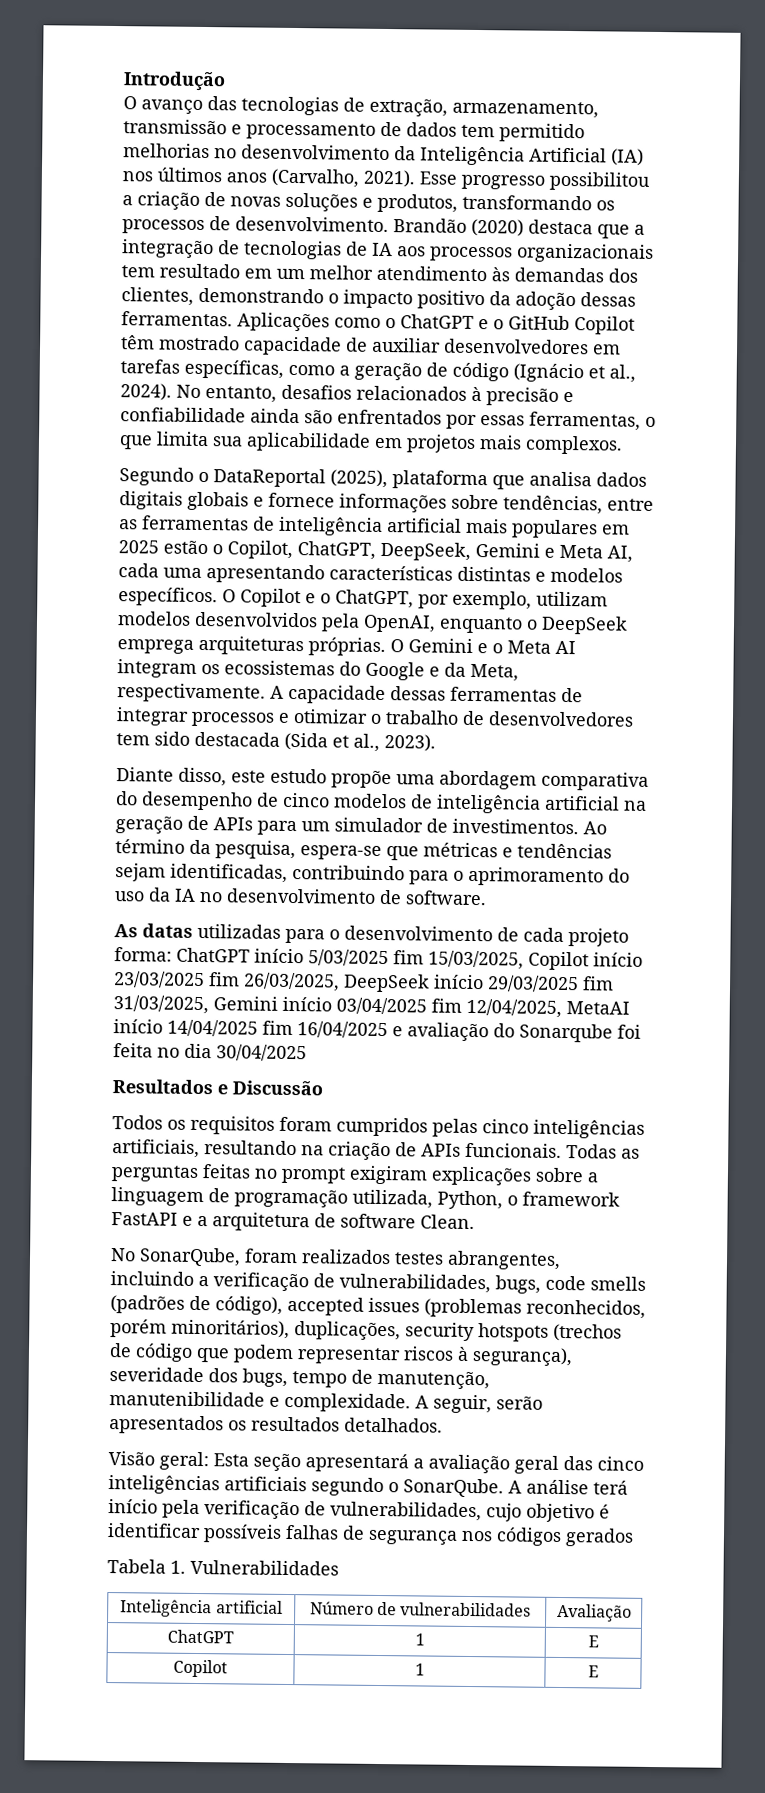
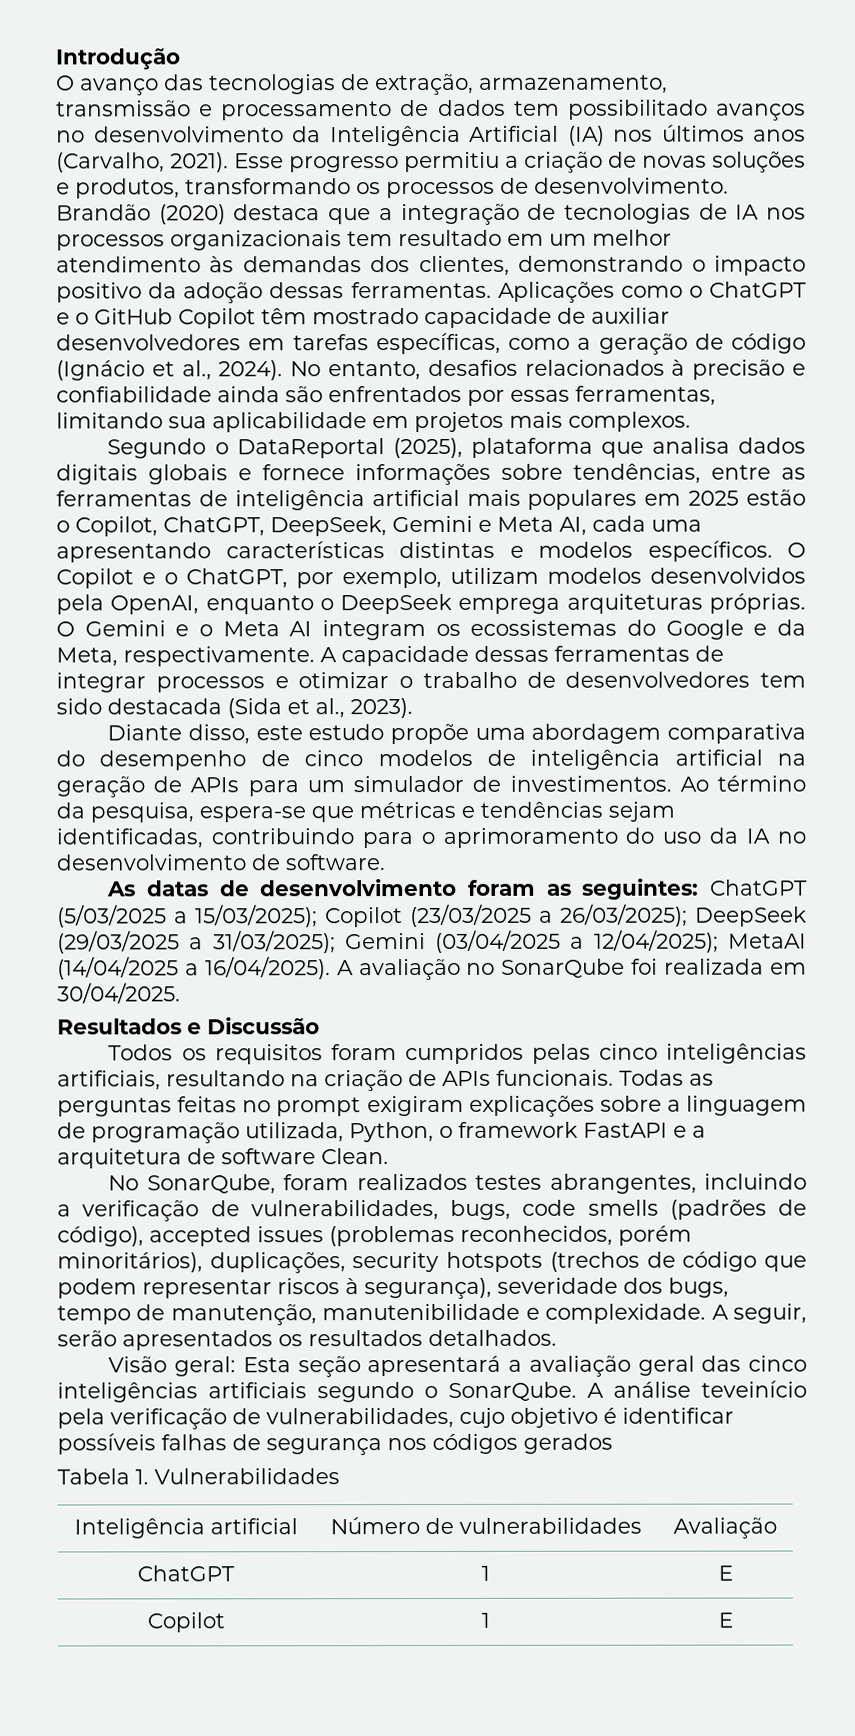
- O avanço das tecnologias de extração, armazenamento, transmissão e processamento de dados tem permitido melhorias no desenvolvimento da Inteligência Artificial (IA) nos últimos anos (Carvalho, 2021).
+ O avanço das tecnologias de extração, armazenamento, transmissão e processamento de dados tem possibilitado avanços no desenvolvimento da Inteligência Artificial (IA) nos últimos anos (Carvalho, 2021).
- Esse progresso possibilitou a criação de novas soluções e produtos, transformando os processos de desenvolvimento.
+ Esse progresso permitiu a criação de novas soluções e produtos, transformando os processos de desenvolvimento.
- Brandão (2020) destaca que a integração de tecnologias de IA aos processos organizacionais tem resultado em um melhor atendimento às demandas dos clientes, demonstrando o impacto positivo da adoção dessas ferramentas.
+ Brandão (2020) destaca que a integração de tecnologias de IA nos processos organizacionais tem resultado em um melhor atendimento às demandas dos clientes, demonstrando o impacto positivo da adoção dessas ferramentas.
- No entanto, desafios relacionados à precisão e confiabilidade ainda são enfrentados por essas ferramentas, o que limita sua aplicabilidade em projetos mais complexos.
+ No entanto, desafios relacionados à precisão e confiabilidade ainda são enfrentados por essas ferramentas, limitando sua aplicabilidade em projetos mais complexos.
- As datas utilizadas para o desenvolvimento de cada projeto forma: ChatGPT início 5/03/2025 fim 15/03/2025, Copilot início 23/03/2025 fim 26/03/2025, DeepSeek início 29/03/2025 fim 31/03/2025, Gemini início 03/04/2025 fim 12/04/2025, MetaAI início 14/04/2025 fim 16/04/2025 e avaliação do Sonarqube foi feita no dia 30/04/2025
+ As datas de desenvolvimento foram as seguintes: ChatGPT (5/03/2025 a 15/03/2025); Copilot (23/03/2025 a 26/03/2025); DeepSeek (29/03/2025 a 31/03/2025); Gemini (03/04/2025 a 12/04/2025); MetaAI (14/04/2025 a 16/04/2025). A avaliação no SonarQube foi realizada em 30/04/2025.
- A análise terá início pela verificação de vulnerabilidades, cujo objetivo é identificar possíveis falhas de segurança nos códigos gerados
+ A análise teveinício pela verificação de vulnerabilidades, cujo objetivo é identificar possíveis falhas de segurança nos códigos gerados

